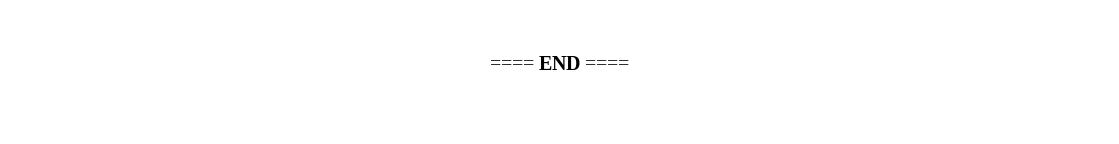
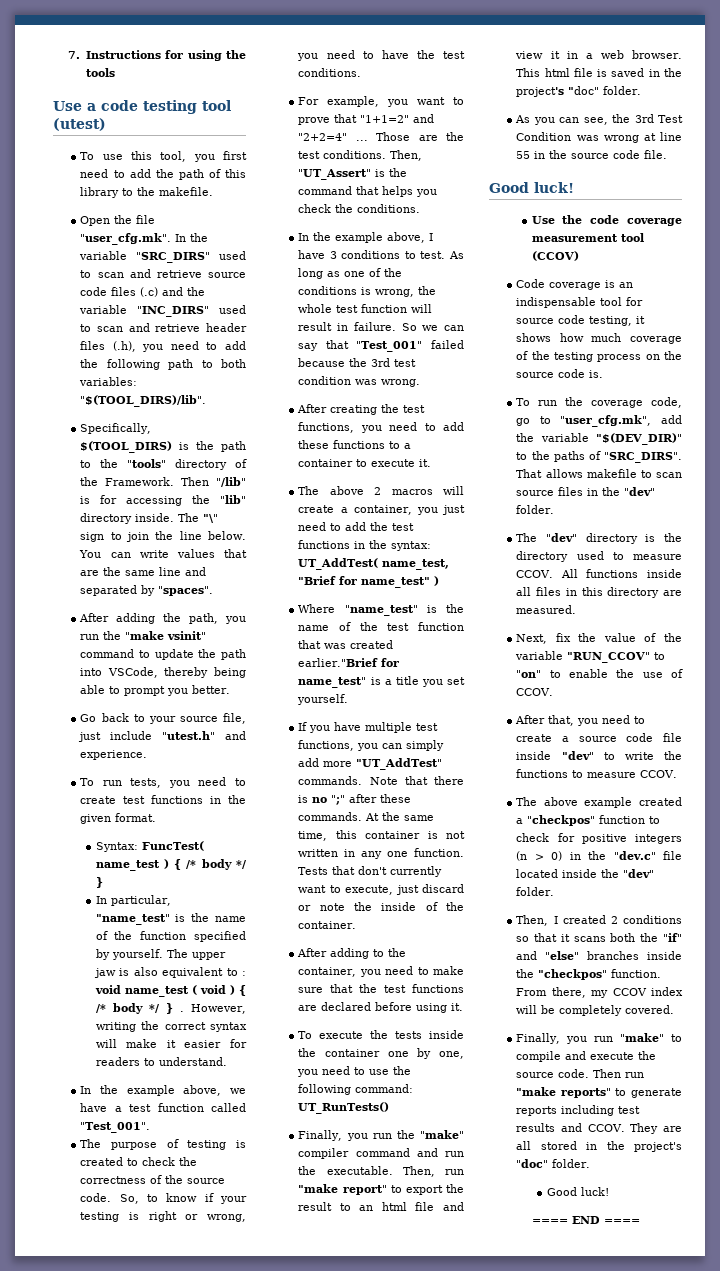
+ 7. Instructions for using the tools
+ Use a code testing tool (utest)
+ To use this tool, you first need to add the path of this library to the makefile.
+ Open the file "user_cfg.mk". In the variable "SRC_DIRS" used to scan and retrieve source code files (.c) and the variable "INC_DIRS" used to scan and retrieve header files (.h), you need to add the following path to both variables: "$(TOOL_DIRS)/lib".
+ Specifically, $(TOOL_DIRS) is the path to the "tools" directory of the Framework. Then "/lib" is for accessing the "lib" directory inside. The "\" sign to join the line below. You can write values that are the same line and separated by "spaces".
+ After adding the path, you run the "make vsinit" command to update the path into VSCode, thereby being able to prompt you better.
+ Go back to your source file, just include "utest.h" and experience.
+ To run tests, you need to create test functions in the given format.
+ Syntax: FuncTest( name_test ) { /* body */ }
+ In particular, "name_test" is the name of the function specified by yourself. The upper jaw is also equivalent to : void name_test ( void ) { /* body */ } . However, writing the correct syntax will make it easier for readers to understand.
+ In the example above, we have a test function called "Test_001".
+ The purpose of testing is created to check the correctness of the source code. So, to know if your testing is right or wrong, you need to have the test conditions.
+ For example, you want to prove that "1+1=2" and "2+2=4" ... Those are the test conditions. Then, "UT_Assert" is the command that helps you check the conditions.
+ In the example above, I have 3 conditions to test. As long as one of the conditions is wrong, the whole test function will result in failure. So we can say that "Test_001" failed because the 3rd test condition was wrong.
+ After creating the test functions, you need to add these functions to a container to execute it.
+ The above 2 macros will create a container, you just need to add the test functions in the syntax: UT_AddTest( name_test, "Brief for name_test" )
+ Where "name_test" is the name of the test function that was created earlier."Brief for name_test" is a title you set yourself.
+ If you have multiple test functions, you can simply add more "UT_AddTest" commands. Note that there is no ";" after these commands. At the same time, this container is not written in any one function. Tests that don't currently want to execute, just discard or note the inside of the container.
+ After adding to the container, you need to make sure that the test functions are declared before using it.
+ To execute the tests inside the container one by one, you need to use the following command: UT_RunTests()
+ Finally, you run the "make" compiler command and run the executable. Then, run "make report" to export the result to an html file and view it in a web browser. This html file is saved in the project's "doc" folder.
+ As you can see, the 3rd Test Condition was wrong at line 55 in the source code file.
+ Good luck!
+ Use the code coverage measurement tool (CCOV)
+ Code coverage is an indispensable tool for source code testing, it shows how much coverage of the testing process on the source code is.
+ To run the coverage code, go to "user_cfg.mk", add the variable "$(DEV_DIR)" to the paths of "SRC_DIRS". That allows makefile to scan source files in the "dev" folder.
+ The "dev" directory is the directory used to measure CCOV. All functions inside all files in this directory are measured.
+ Next, fix the value of the variable "RUN_CCOV" to "on" to enable the use of CCOV.
+ After that, you need to create a source code file inside "dev" to write the functions to measure CCOV.
+ The above example created a "checkpos" function to check for positive integers (n > 0) in the "dev.c" file located inside the "dev" folder.
+ Then, I created 2 conditions so that it scans both the "if" and "else" branches inside the "checkpos" function. From there, my CCOV index will be completely covered.
+ Finally, you run "make" to compile and execute the source code. Then run "make reports" to generate reports including test results and CCOV. They are all stored in the project's "doc" folder.
+ Good luck!

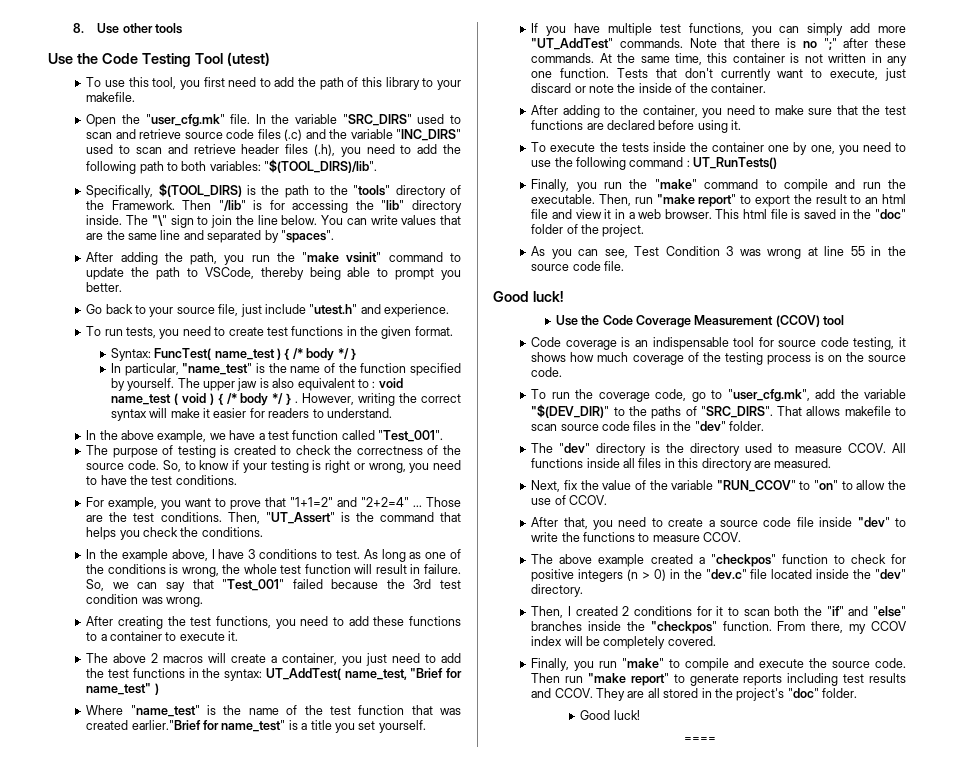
- 7. Instructions for using the tools
- Use a code testing tool (utest)
+ 8. Use other tools
+ Use the Code Testing Tool (utest)
- To use this tool, you first need to add the path of this library to the makefile.
+ To use this tool, you first need to add the path of this library to your makefile.
- Open the file "user_cfg.mk". In the variable "SRC_DIRS" used to scan and retrieve source code files (.c) and the variable "INC_DIRS" used to scan and retrieve header files (.h), you need to add the following path to both variables: "$(TOOL_DIRS)/lib".
+ Open the "user_cfg.mk" file. In the variable "SRC_DIRS" used to scan and retrieve source code files (.c) and the variable "INC_DIRS" used to scan and retrieve header files (.h), you need to add the following path to both variables: "$(TOOL_DIRS)/lib".
- After adding the path, you run the "make vsinit" command to update the path into VSCode, thereby being able to prompt you better.
+ After adding the path, you run the "make vsinit" command to update the path to VSCode, thereby being able to prompt you better.
- In the example above, we have a test function called "Test_001".
+ In the above example, we have a test function called "Test_001".
- So we can say that "Test_001" failed because the 3rd test condition was wrong.
+ So, we can say that "Test_001" failed because the 3rd test condition was wrong.
- To execute the tests inside the container one by one, you need to use the following command: UT_RunTests()
+ To execute the tests inside the container one by one, you need to use the following command : UT_RunTests()
- Finally, you run the "make" compiler command and run the executable.
+ Finally, you run the "make" command to compile and run the executable.
- This html file is saved in the project's "doc" folder.
+ This html file is saved in the "doc" folder of the project.
- As you can see, the 3rd Test Condition was wrong at line 55 in the source code file.
+ As you can see, Test Condition 3 was wrong at line 55 in the source code file.
- Use the code coverage measurement tool (CCOV)
+ Use the Code Coverage Measurement (CCOV) tool
- Code coverage is an indispensable tool for source code testing, it shows how much coverage of the testing process on the source code is.
+ Code coverage is an indispensable tool for source code testing, it shows how much coverage of the testing process is on the source code.
- That allows makefile to scan source files in the "dev" folder.
+ That allows makefile to scan source code files in the "dev" folder.
- Next, fix the value of the variable "RUN_CCOV" to "on" to enable the use of CCOV.
+ Next, fix the value of the variable "RUN_CCOV" to "on" to allow the use of CCOV.
- The above example created a "checkpos" function to check for positive integers (n > 0) in the "dev.c" file located inside the "dev" folder.
+ The above example created a "checkpos" function to check for positive integers (n > 0) in the "dev.c" file located inside the "dev" directory.
- Then, I created 2 conditions so that it scans both the "if" and "else" branches inside the "checkpos" function.
+ Then, I created 2 conditions for it to scan both the "if" and "else" branches inside the "checkpos" function.
- Then run "make reports" to generate reports including test results and CCOV.
+ Then run "make report" to generate reports including test results and CCOV.
- ==== END ====
+ ====

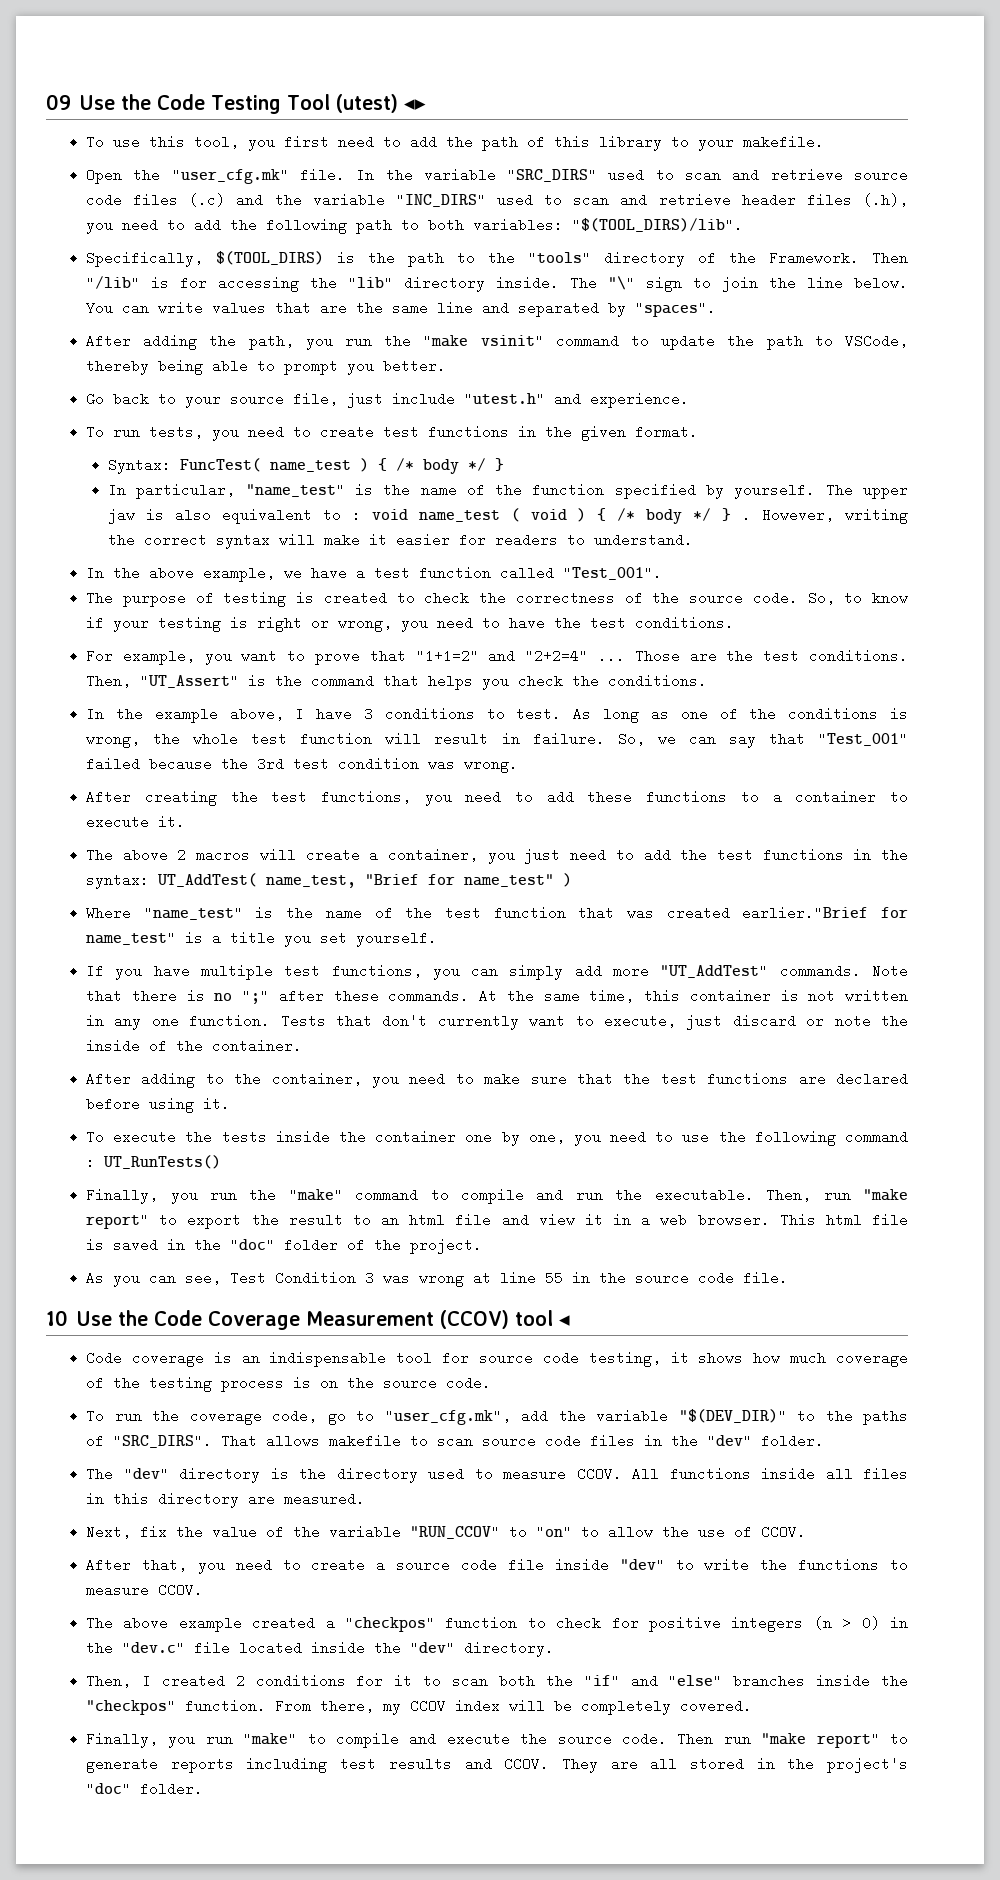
- 8. Use other tools
- Use the Code Testing Tool (utest)
+ 09 Use the Code Testing Tool (utest) ◂▸
  As you can see, Test Condition 3 was wrong at line 55 in the source code file.
- Good luck!
- Use the Code Coverage Measurement (CCOV) tool
+ 10 Use the Code Coverage Measurement (CCOV) tool ◂
  They are all stored in the project's "doc" folder.
- Good luck!
- ====

